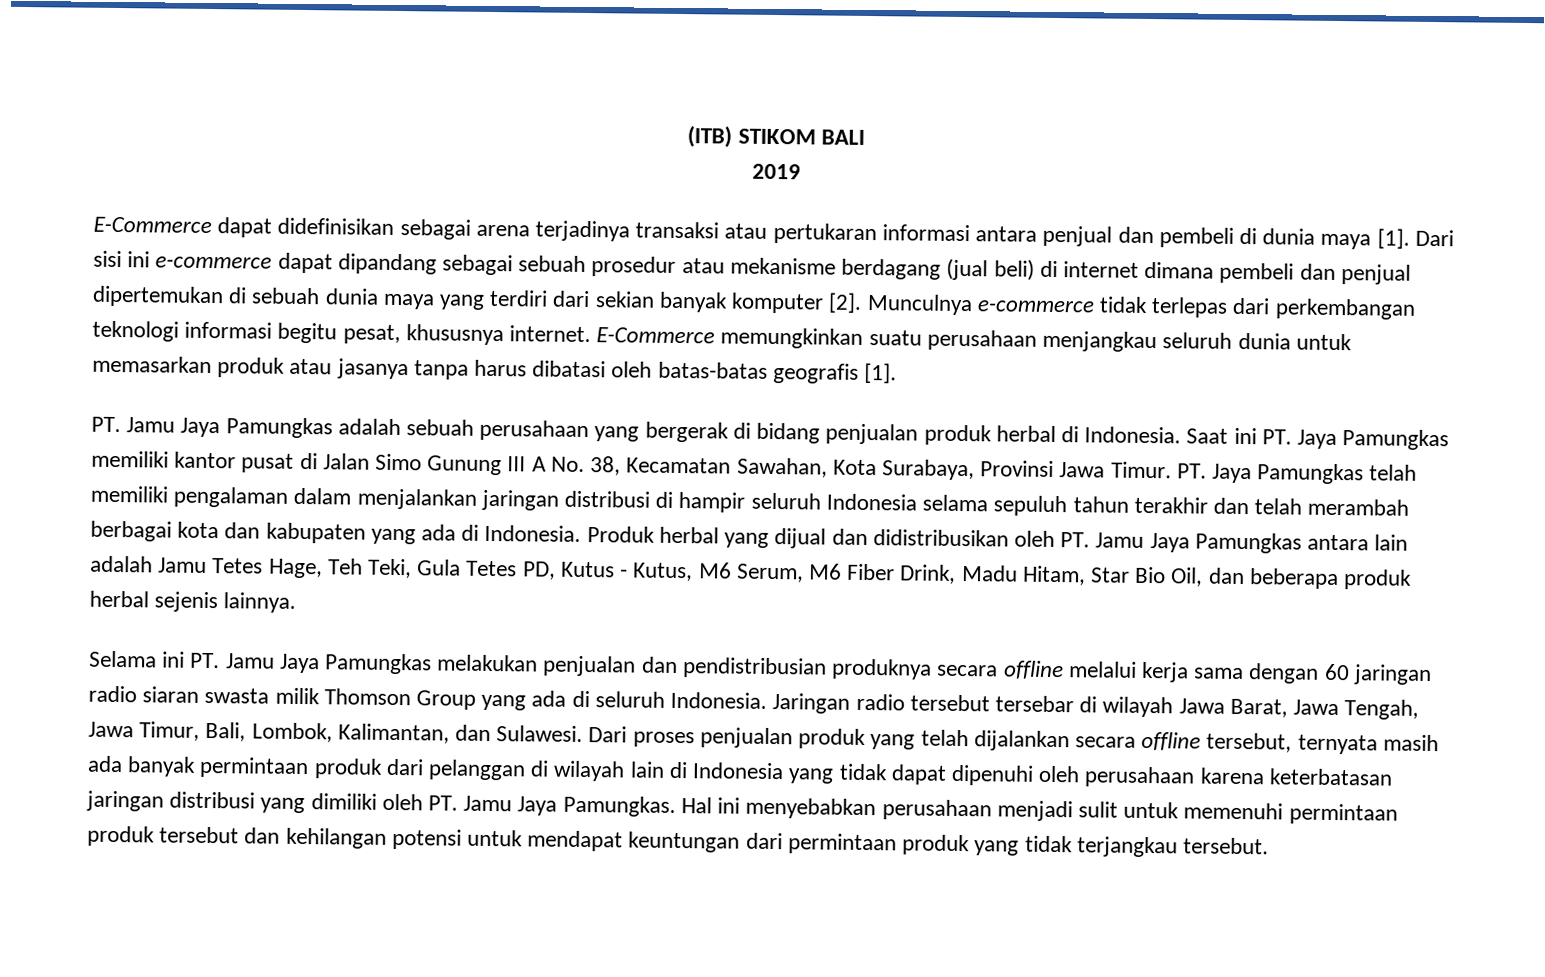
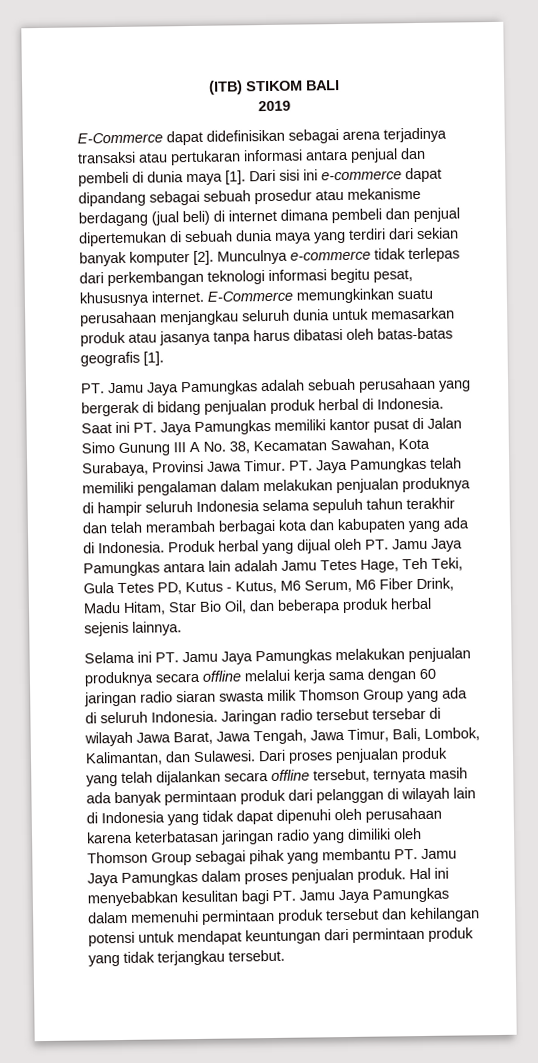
- PT. Jaya Pamungkas telah memiliki pengalaman dalam menjalankan jaringan distribusi di hampir seluruh Indonesia selama sepuluh tahun terakhir dan telah merambah berbagai kota dan kabupaten yang ada di Indonesia.
+ PT. Jaya Pamungkas telah memiliki pengalaman dalam melakukan penjualan produknya di hampir seluruh Indonesia selama sepuluh tahun terakhir dan telah merambah berbagai kota dan kabupaten yang ada di Indonesia.
- Produk herbal yang dijual dan didistribusikan oleh PT. Jamu Jaya Pamungkas antara lain adalah Jamu Tetes Hage, Teh Teki, Gula Tetes PD, Kutus - Kutus, M6 Serum, M6 Fiber Drink, Madu Hitam, Star Bio Oil, dan beberapa produk herbal sejenis lainnya.
+ Produk herbal yang dijual oleh PT. Jamu Jaya Pamungkas antara lain adalah Jamu Tetes Hage, Teh Teki, Gula Tetes PD, Kutus - Kutus, M6 Serum, M6 Fiber Drink, Madu Hitam, Star Bio Oil, dan beberapa produk herbal sejenis lainnya.
- Selama ini PT. Jamu Jaya Pamungkas melakukan penjualan dan pendistribusian produknya secara offline melalui kerja sama dengan 60 jaringan radio siaran swasta milik Thomson Group yang ada di seluruh Indonesia.
+ Selama ini PT. Jamu Jaya Pamungkas melakukan penjualan produknya secara offline melalui kerja sama dengan 60 jaringan radio siaran swasta milik Thomson Group yang ada di seluruh Indonesia.
- Dari proses penjualan produk yang telah dijalankan secara offline tersebut, ternyata masih ada banyak permintaan produk dari pelanggan di wilayah lain di Indonesia yang tidak dapat dipenuhi oleh perusahaan karena keterbatasan jaringan distribusi yang dimiliki oleh PT. Jamu Jaya Pamungkas. Hal ini menyebabkan perusahaan menjadi sulit untuk memenuhi permintaan produk tersebut dan kehilangan potensi untuk mendapat keuntungan dari permintaan produk yang tidak terjangkau tersebut.
+ Dari proses penjualan produk yang telah dijalankan secara offline tersebut, ternyata masih ada banyak permintaan produk dari pelanggan di wilayah lain di Indonesia yang tidak dapat dipenuhi oleh perusahaan karena keterbatasan jaringan radio yang dimiliki oleh Thomson Group sebagai pihak yang membantu PT. Jamu Jaya Pamungkas dalam proses penjualan produk. Hal ini menyebabkan kesulitan bagi PT. Jamu Jaya Pamungkas dalam memenuhi permintaan produk tersebut dan kehilangan potensi untuk mendapat keuntungan dari permintaan produk yang tidak terjangkau tersebut.

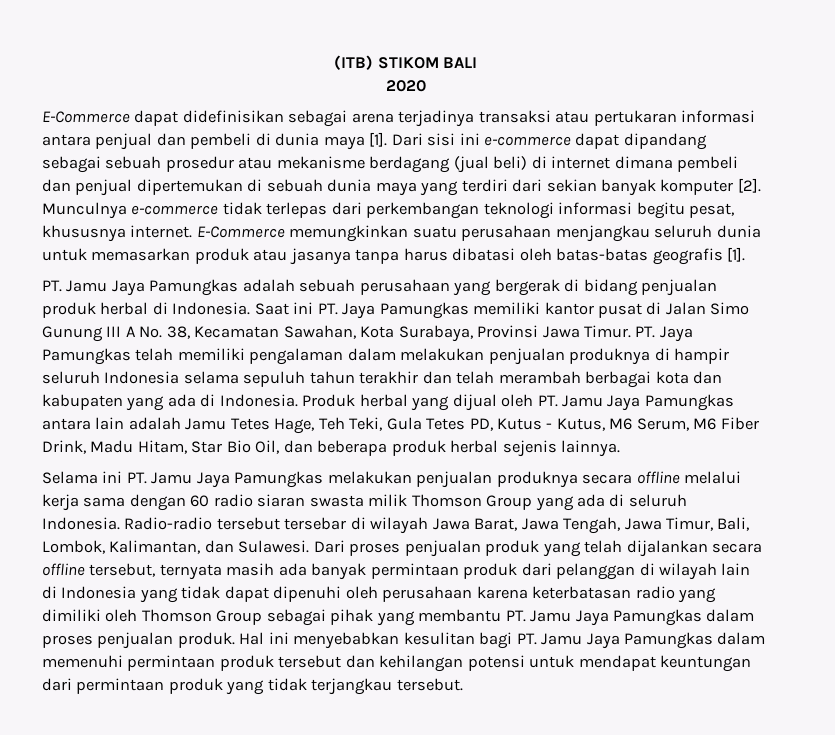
- 2019
+ 2020
- Selama ini PT. Jamu Jaya Pamungkas melakukan penjualan produknya secara offline melalui kerja sama dengan 60 jaringan radio siaran swasta milik Thomson Group yang ada di seluruh Indonesia.
+ Selama ini PT. Jamu Jaya Pamungkas melakukan penjualan produknya secara offline melalui kerja sama dengan 60 radio siaran swasta milik Thomson Group yang ada di seluruh Indonesia.
- Jaringan radio tersebut tersebar di wilayah Jawa Barat, Jawa Tengah, Jawa Timur, Bali, Lombok, Kalimantan, dan Sulawesi.
+ Radio-radio tersebut tersebar di wilayah Jawa Barat, Jawa Tengah, Jawa Timur, Bali, Lombok, Kalimantan, dan Sulawesi.
- Dari proses penjualan produk yang telah dijalankan secara offline tersebut, ternyata masih ada banyak permintaan produk dari pelanggan di wilayah lain di Indonesia yang tidak dapat dipenuhi oleh perusahaan karena keterbatasan jaringan radio yang dimiliki oleh Thomson Group sebagai pihak yang membantu PT. Jamu Jaya Pamungkas dalam proses penjualan produk.
+ Dari proses penjualan produk yang telah dijalankan secara offline tersebut, ternyata masih ada banyak permintaan produk dari pelanggan di wilayah lain di Indonesia yang tidak dapat dipenuhi oleh perusahaan karena keterbatasan radio yang dimiliki oleh Thomson Group sebagai pihak yang membantu PT. Jamu Jaya Pamungkas dalam proses penjualan produk.

